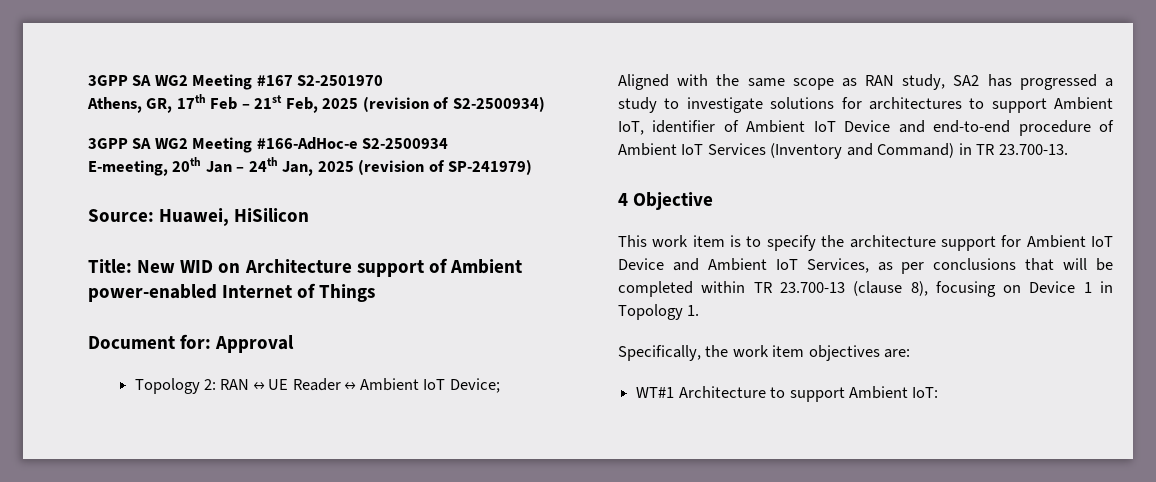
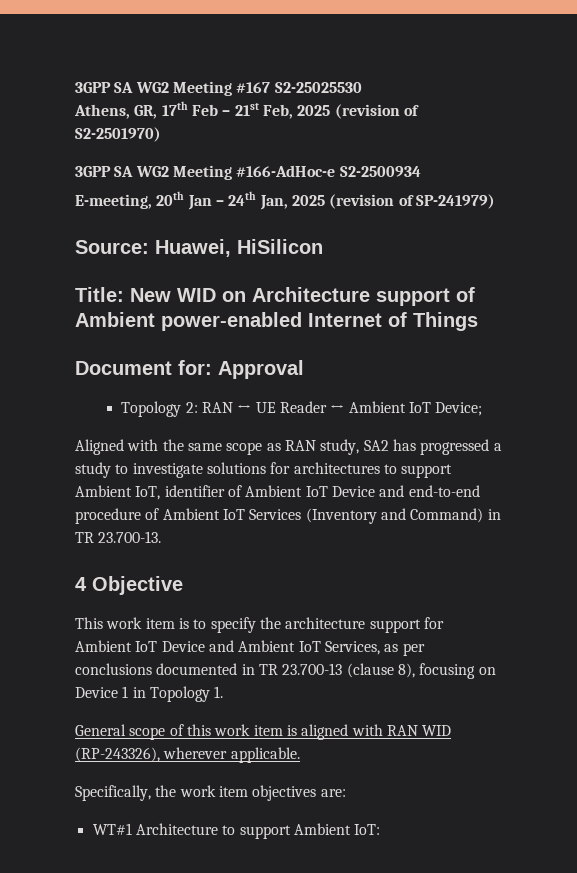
- 3GPP SA WG2 Meeting #167 S2-2501970
+ 3GPP SA WG2 Meeting #167 S2-25025530
- Athens, GR, 17th Feb – 21st Feb, 2025 (revision of S2-2500934)
+ Athens, GR, 17th Feb – 21st Feb, 2025 (revision of S2-2501970)
- This work item is to specify the architecture support for Ambient IoT Device and Ambient IoT Services, as per conclusions that will be completed within TR 23.700-13 (clause 8), focusing on Device 1 in Topology 1.
+ This work item is to specify the architecture support for Ambient IoT Device and Ambient IoT Services, as per conclusions documented in TR 23.700-13 (clause 8), focusing on Device 1 in Topology 1.
+ General scope of this work item is aligned with RAN WID (RP-243326), wherever applicable.

